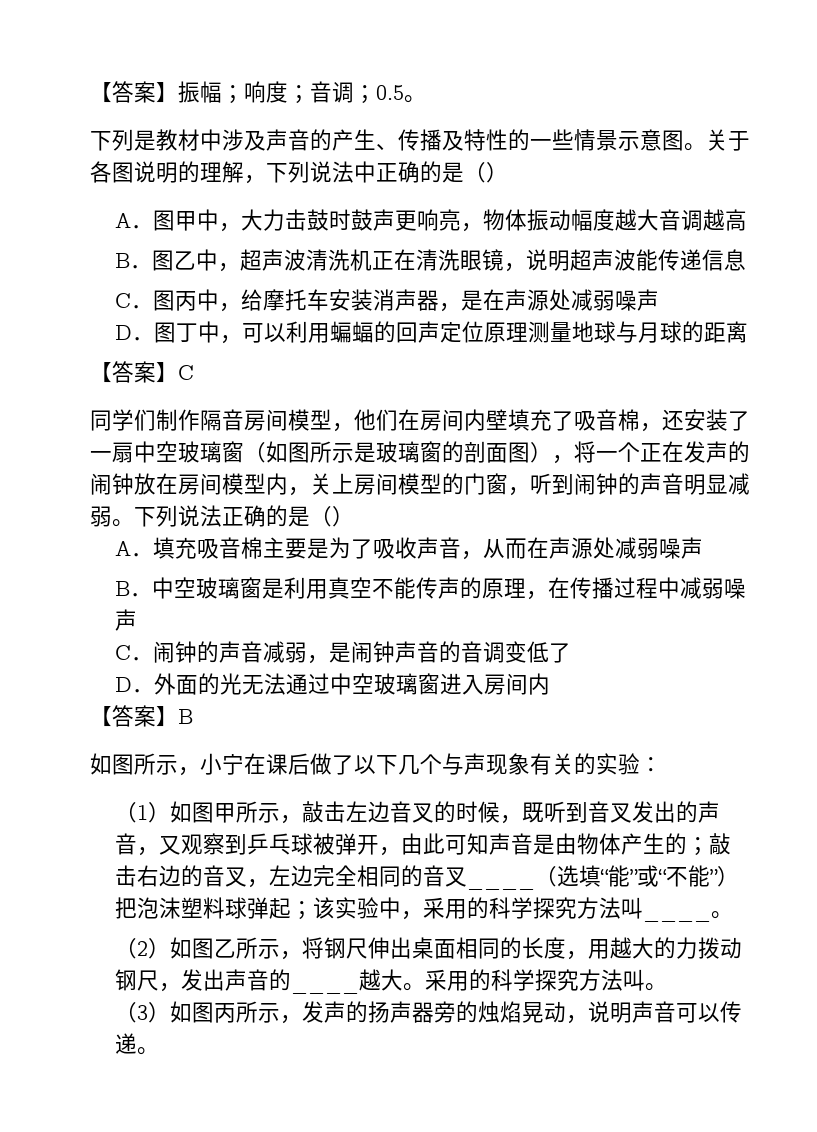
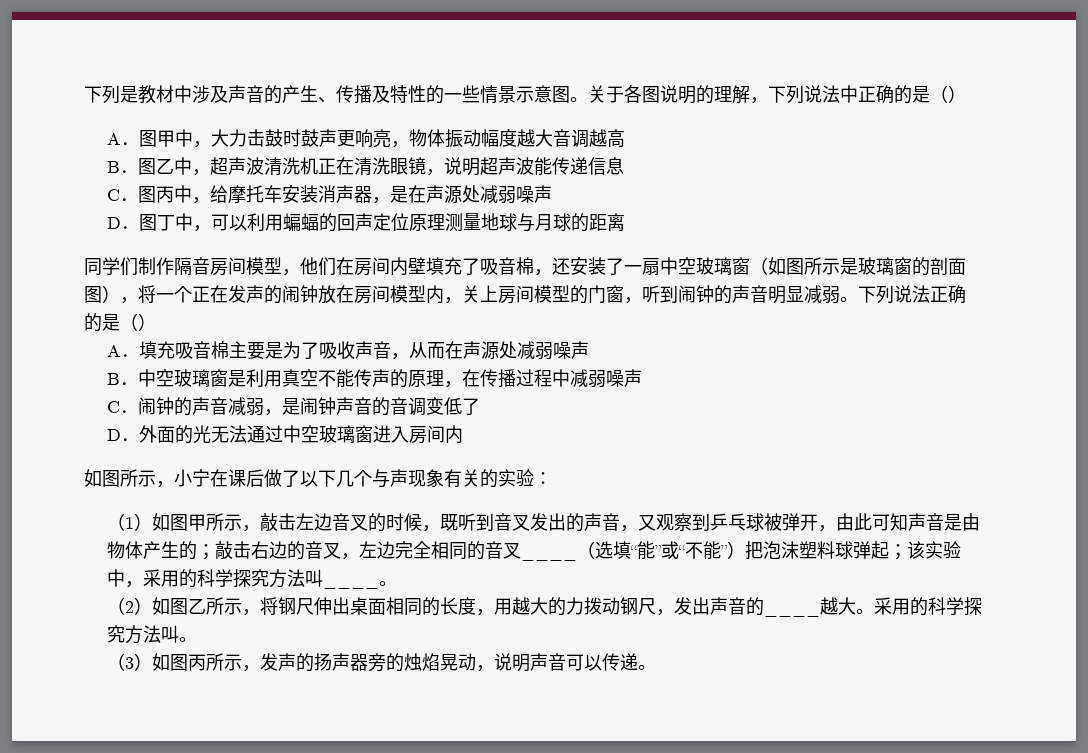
- 【答案】振幅；响度；音调；0.5。
- 【答案】C
- 【答案】B

